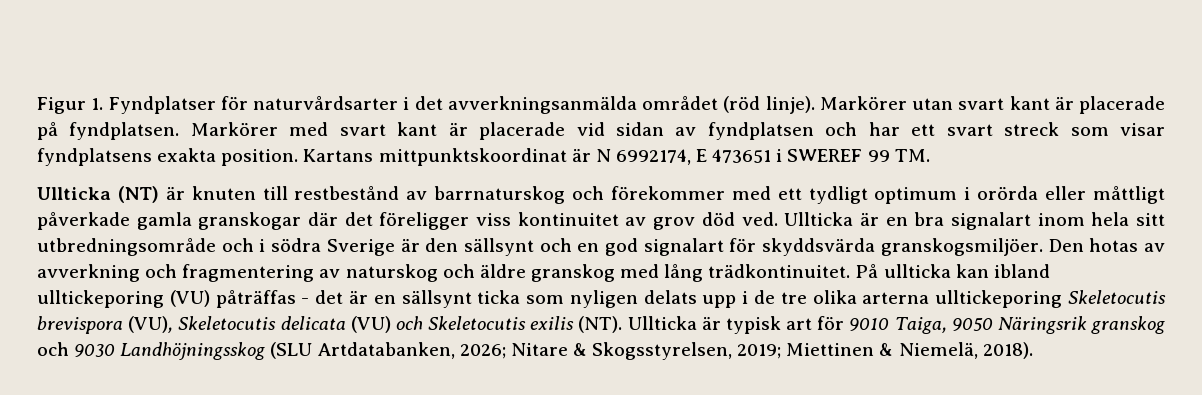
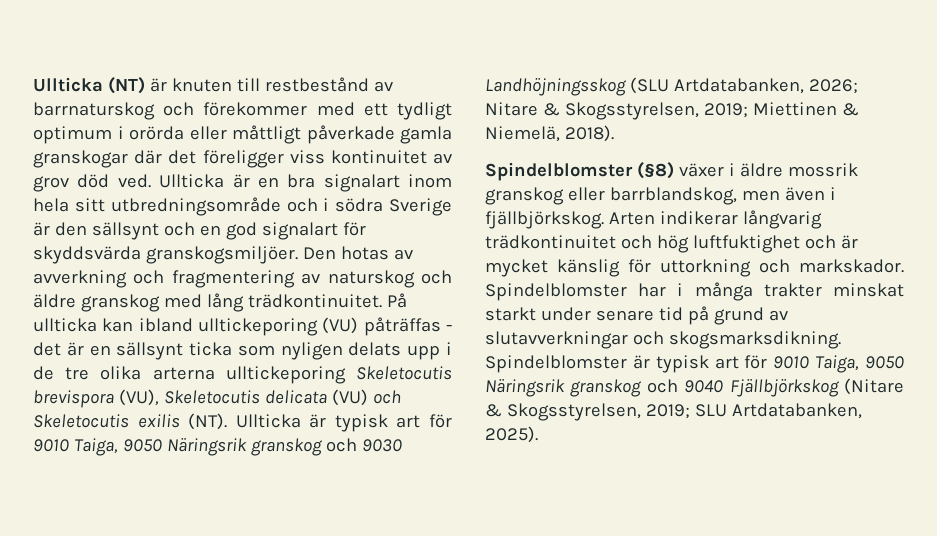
- Figur 1. Fyndplatser för naturvårdsarter i det avverkningsanmälda området (röd linje). Markörer utan svart kant är placerade på fyndplatsen. Markörer med svart kant är placerade vid sidan av fyndplatsen och har ett svart streck som visar fyndplatsens exakta position. Kartans mittpunktskoordinat är N 6992174, E 473651 i SWEREF 99 TM.
+ Spindelblomster (§8) växer i äldre mossrik granskog eller barrblandskog, men även i fjällbjörkskog. Arten indikerar långvarig trädkontinuitet och hög luftfuktighet och är mycket känslig för uttorkning och markskador. Spindelblomster har i många trakter minskat starkt under senare tid på grund av slutavverkningar och skogsmarksdikning. Spindelblomster är typisk art för 9010 Taiga, 9050 Näringsrik granskog och 9040 Fjällbjörkskog (Nitare & Skogsstyrelsen, 2019; SLU Artdatabanken, 2025).

